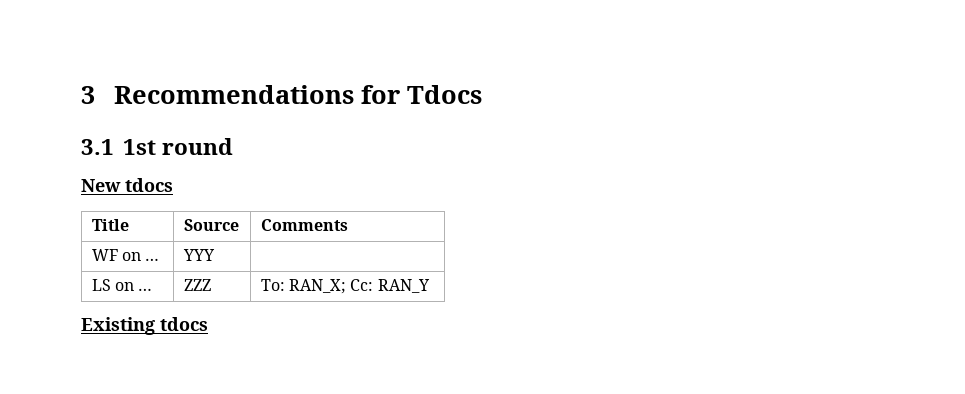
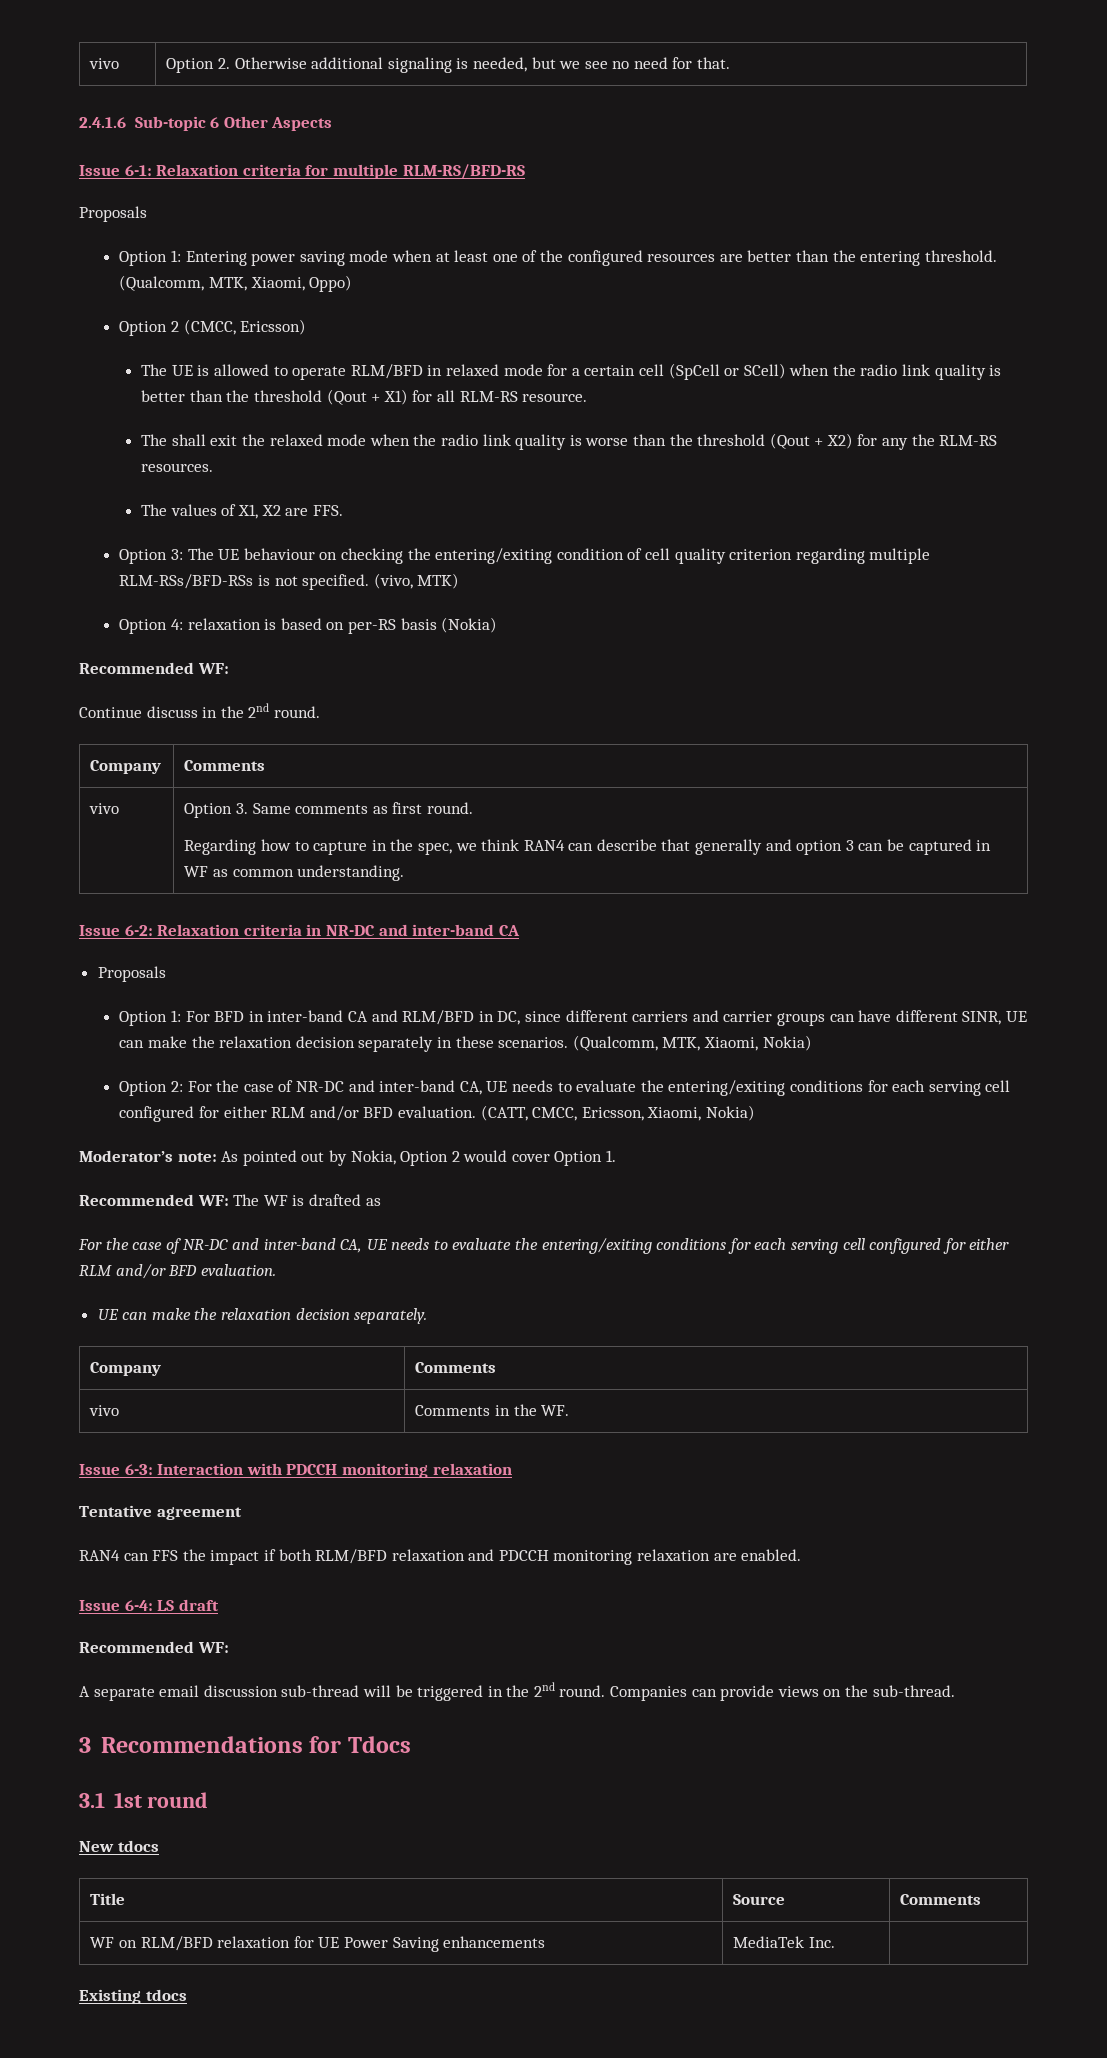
+ vivo | Option 2. Otherwise additional signaling is needed, but we see no need for that.
+ 2.4.1.6 Sub-topic 6 Other Aspects
+ Issue 6-1: Relaxation criteria for multiple RLM-RS/BFD-RS
+ Proposals
+ Option 1: Entering power saving mode when at least one of the configured resources are better than the entering threshold. (Qualcomm, MTK, Xiaomi, Oppo)
+ Option 2 (CMCC, Ericsson)
+ The UE is allowed to operate RLM/BFD in relaxed mode for a certain cell (SpCell or SCell) when the radio link quality is better than the threshold (Qout + X1) for all RLM-RS resource.
+ The shall exit the relaxed mode when the radio link quality is worse than the threshold (Qout + X2) for any the RLM-RS resources.
+ The values of X1, X2 are FFS.
+ Option 3: The UE behaviour on checking the entering/exiting condition of cell quality criterion regarding multiple RLM-RSs/BFD-RSs is not specified. (vivo, MTK)
+ Option 4: relaxation is based on per-RS basis (Nokia)
+ Recommended WF:
+ Continue discuss in the 2nd round.
+ Company | Comments
+ vivo | Option 3. Same comments as first round.
+ Regarding how to capture in the spec, we think RAN4 can describe that generally and option 3 can be captured in WF as common understanding.
+ Issue 6-2: Relaxation criteria in NR-DC and inter-band CA
+ Proposals
+ Option 1: For BFD in inter-band CA and RLM/BFD in DC, since different carriers and carrier groups can have different SINR, UE can make the relaxation decision separately in these scenarios. (Qualcomm, MTK, Xiaomi, Nokia)
+ Option 2: For the case of NR-DC and inter-band CA, UE needs to evaluate the entering/exiting conditions for each serving cell configured for either RLM and/or BFD evaluation. (CATT, CMCC, Ericsson, Xiaomi, Nokia)
+ Moderator’s note: As pointed out by Nokia, Option 2 would cover Option 1.
+ Recommended WF: The WF is drafted as
+ For the case of NR-DC and inter-band CA, UE needs to evaluate the entering/exiting conditions for each serving cell configured for either RLM and/or BFD evaluation.
+ UE can make the relaxation decision separately.
+ Company | Comments
+ vivo | Comments in the WF.
+ Issue 6-3: Interaction with PDCCH monitoring relaxation
+ Tentative agreement
+ RAN4 can FFS the impact if both RLM/BFD relaxation and PDCCH monitoring relaxation are enabled.
+ Issue 6-4: LS draft
+ Recommended WF:
+ A separate email discussion sub-thread will be triggered in the 2nd round. Companies can provide views on the sub-thread.
- WF on … | YYY |
- LS on … | ZZZ | To: RAN_X; Cc: RAN_Y
+ WF on RLM/BFD relaxation for UE Power Saving enhancements | MediaTek Inc. |

